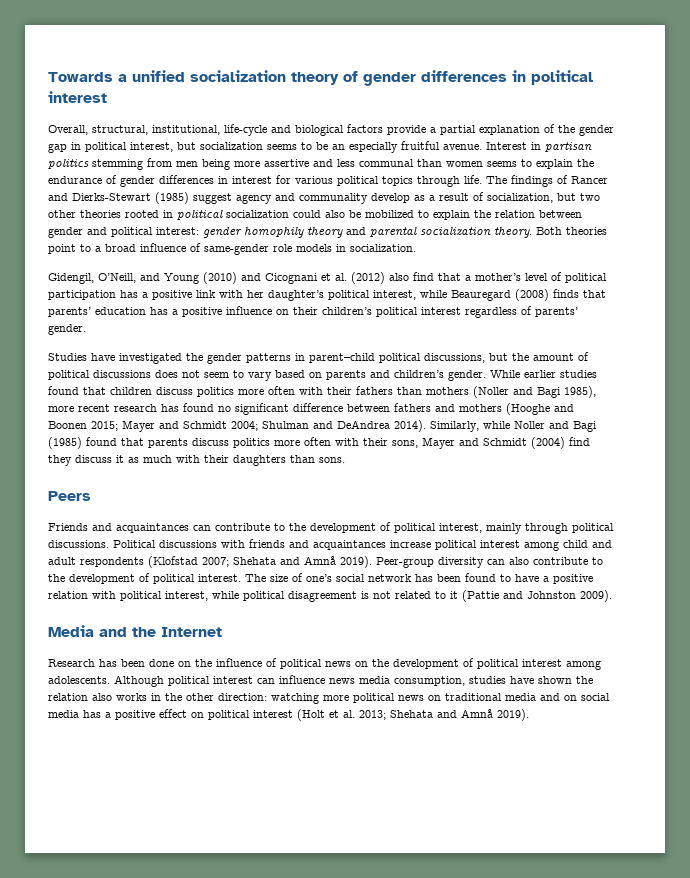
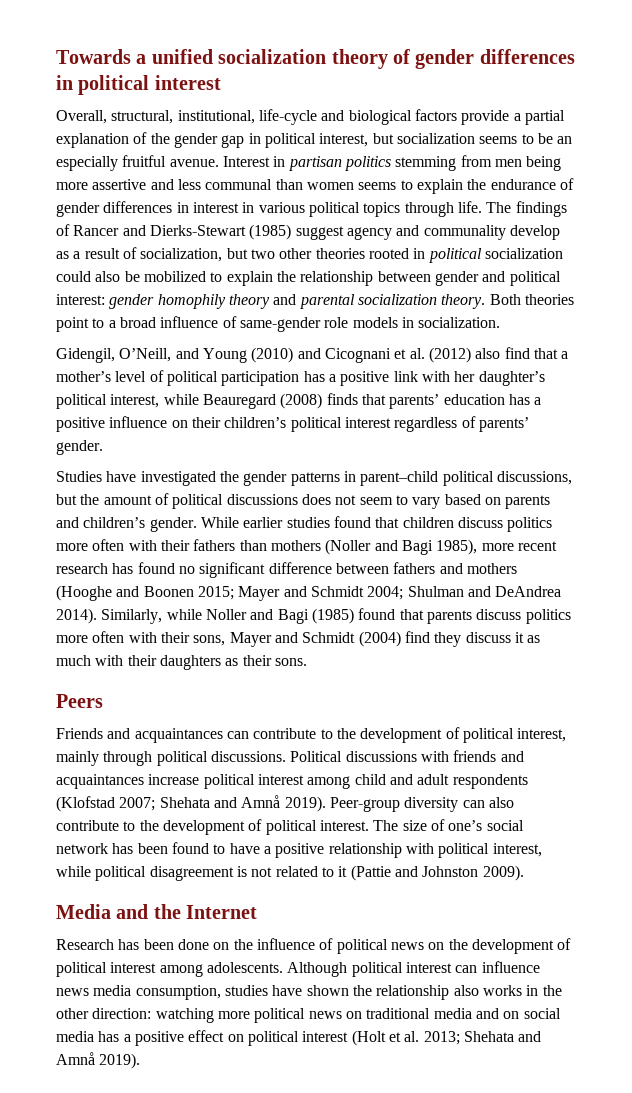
- Interest in partisan politics stemming from men being more assertive and less communal than women seems to explain the endurance of gender differences in interest for various political topics through life.
+ Interest in partisan politics stemming from men being more assertive and less communal than women seems to explain the endurance of gender differences in interest in various political topics through life.
- The findings of Rancer and Dierks-Stewart (1985) suggest agency and communality develop as a result of socialization, but two other theories rooted in political socialization could also be mobilized to explain the relation between gender and political interest: gender homophily theory and parental socialization theory.
+ The findings of Rancer and Dierks-Stewart (1985) suggest agency and communality develop as a result of socialization, but two other theories rooted in political socialization could also be mobilized to explain the relationship between gender and political interest: gender homophily theory and parental socialization theory.
- Similarly, while Noller and Bagi (1985) found that parents discuss politics more often with their sons, Mayer and Schmidt (2004) find they discuss it as much with their daughters than sons.
+ Similarly, while Noller and Bagi (1985) found that parents discuss politics more often with their sons, Mayer and Schmidt (2004) find they discuss it as much with their daughters as their sons.
- The size of one’s social network has been found to have a positive relation with political interest, while political disagreement is not related to it (Pattie and Johnston 2009).
+ The size of one’s social network has been found to have a positive relationship with political interest, while political disagreement is not related to it (Pattie and Johnston 2009).
- Although political interest can influence news media consumption, studies have shown the relation also works in the other direction: watching more political news on traditional media and on social media has a positive effect on political interest (Holt et al. 2013; Shehata and Amnå 2019).
+ Although political interest can influence news media consumption, studies have shown the relationship also works in the other direction: watching more political news on traditional media and on social media has a positive effect on political interest (Holt et al. 2013; Shehata and Amnå 2019).

